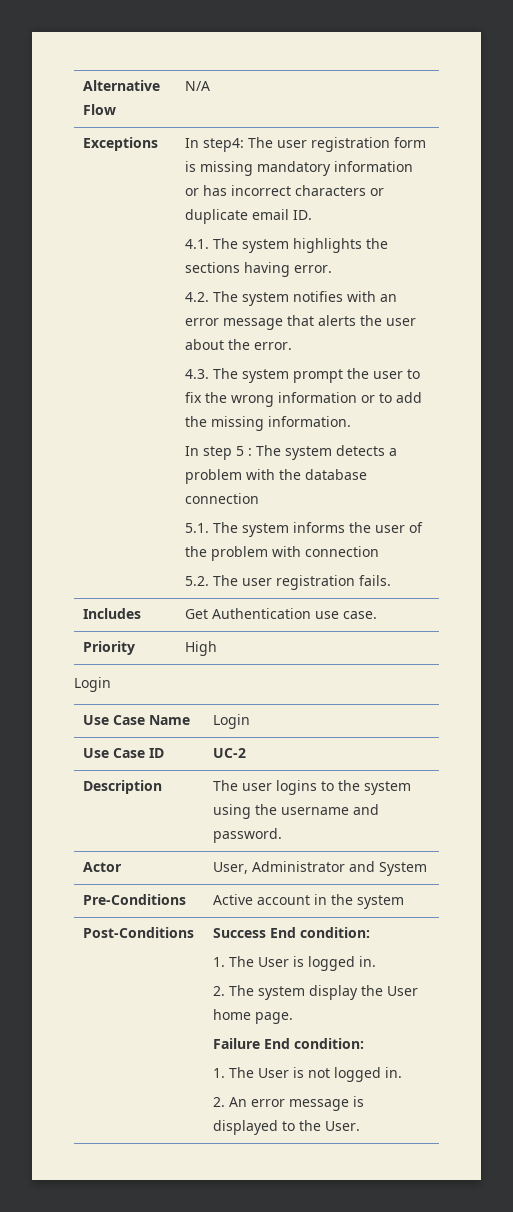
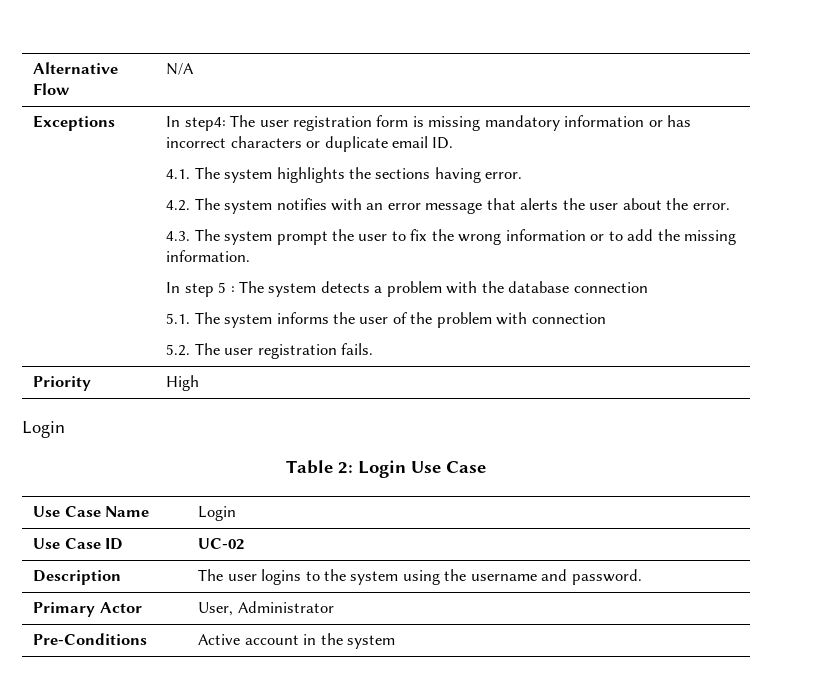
- Includes | Get Authentication use case.
  Priority | High
  Login
+ Table 2: Login Use Case
- Use Case ID | UC-2
+ Use Case ID | UC-02
- Actor | User, Administrator and System
+ Primary Actor | User, Administrator
- Post-Conditions | Success End condition:
- 1. The User is logged in.
- 2. The system display the User home page.
- Failure End condition:
- 1. The User is not logged in.
- 2. An error message is displayed to the User.

